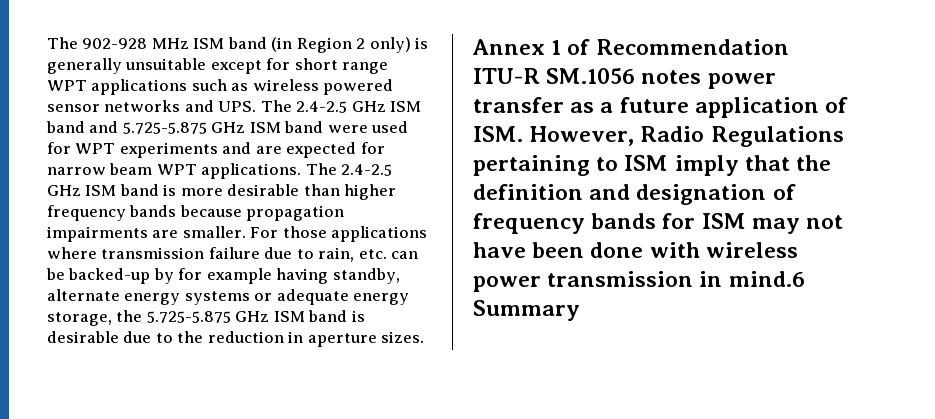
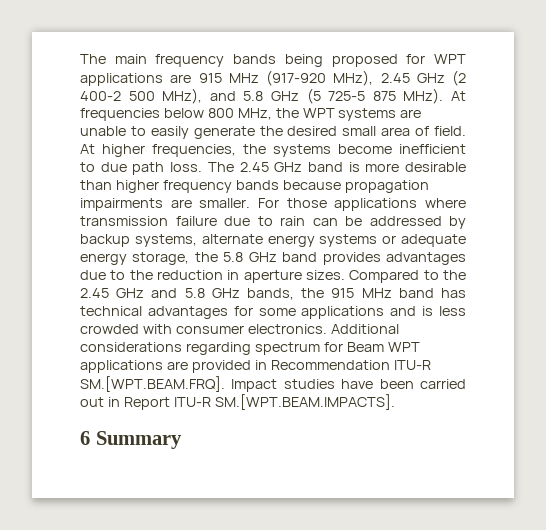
- The 902-928 MHz ISM band (in Region 2 only) is generally unsuitable except for short range WPT applications such as wireless powered sensor networks and UPS. The 2.4-2.5 GHz ISM band and 5.725-5.875 GHz ISM band were used for WPT experiments and are expected for narrow beam WPT applications. The 2.4-2.5 GHz ISM band is more desirable than higher frequency bands because propagation impairments are smaller.
+ The main frequency bands being proposed for WPT applications are 915 MHz (917-920 MHz), 2.45 GHz (2 400-2 500 MHz), and 5.8 GHz (5 725-5 875 MHz). At frequencies below 800 MHz, the WPT systems are unable to easily generate the desired small area of field. At higher frequencies, the systems become inefficient to due path loss. The 2.45 GHz band is more desirable than higher frequency bands because propagation impairments are smaller.
- For those applications where transmission failure due to rain, etc. can be backed-up by for example having standby, alternate energy systems or adequate energy storage, the 5.725-5.875 GHz ISM band is desirable due to the reduction in aperture sizes.
- Annex 1 of Recommendation ITU-R SM.1056 notes power transfer as a future application of ISM. However, Radio Regulations pertaining to ISM imply that the definition and designation of frequency bands for ISM may not have been done with wireless power transmission in mind.6 Summary
+ For those applications where transmission failure due to rain can be addressed by backup systems, alternate energy systems or adequate energy storage, the 5.8 GHz band provides advantages due to the reduction in aperture sizes. Compared to the 2.45 GHz and 5.8 GHz bands, the 915 MHz band has technical advantages for some applications and is less crowded with consumer electronics. Additional considerations regarding spectrum for Beam WPT applications are provided in Recommendation ITU-R SM.[WPT.BEAM.FRQ]. Impact studies have been carried out in Report ITU-R SM.[WPT.BEAM.IMPACTS].
+ 6 Summary

